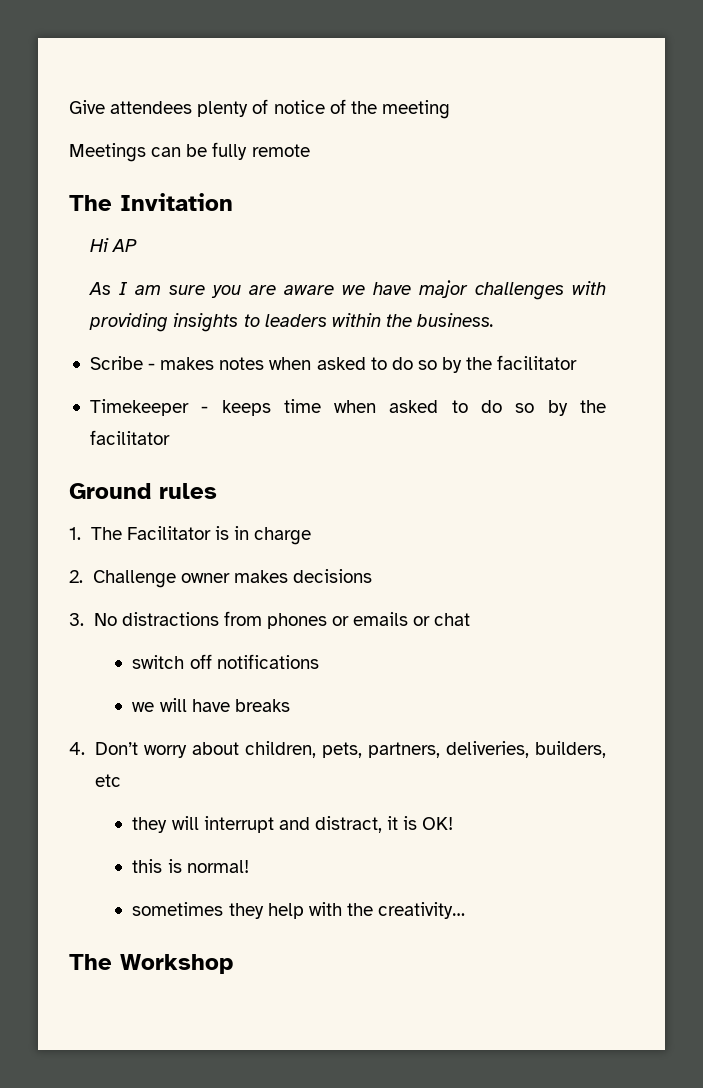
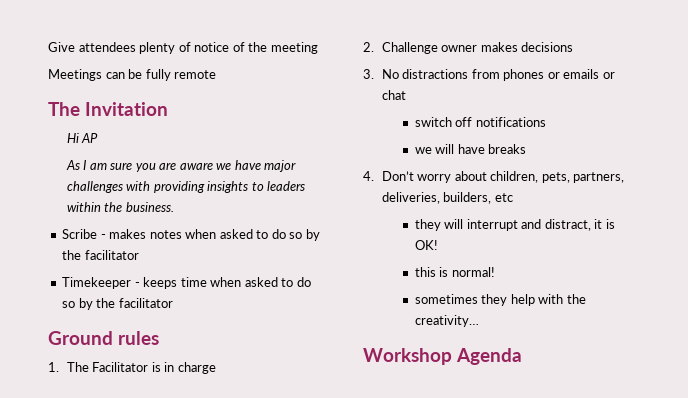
- The Workshop
+ Workshop Agenda

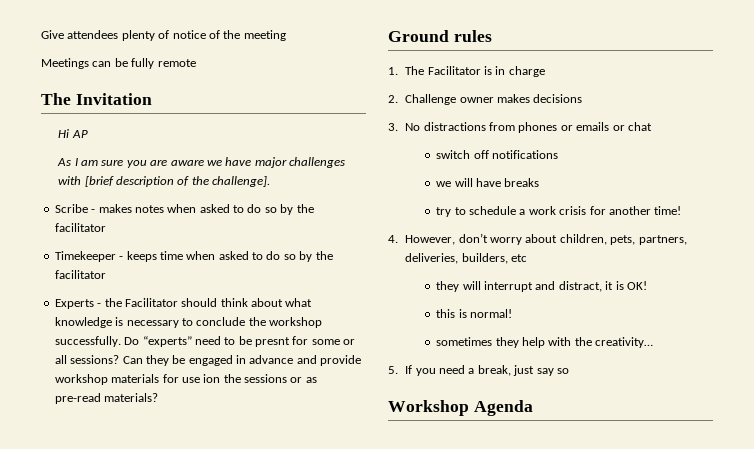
- As I am sure you are aware we have major challenges with providing insights to leaders within the business.
+ As I am sure you are aware we have major challenges with [brief description of the challenge].
+ Experts - the Facilitator should think about what knowledge is necessary to conclude the workshop successfully. Do “experts” need to be presnt for some or all sessions? Can they be engaged in advance and provide workshop materials for use ion the sessions or as pre-read materials?
+ try to schedule a work crisis for another time!
- 4. Don’t worry about children, pets, partners, deliveries, builders, etc
+ 4. However, don’t worry about children, pets, partners, deliveries, builders, etc
+ 5. If you need a break, just say so

